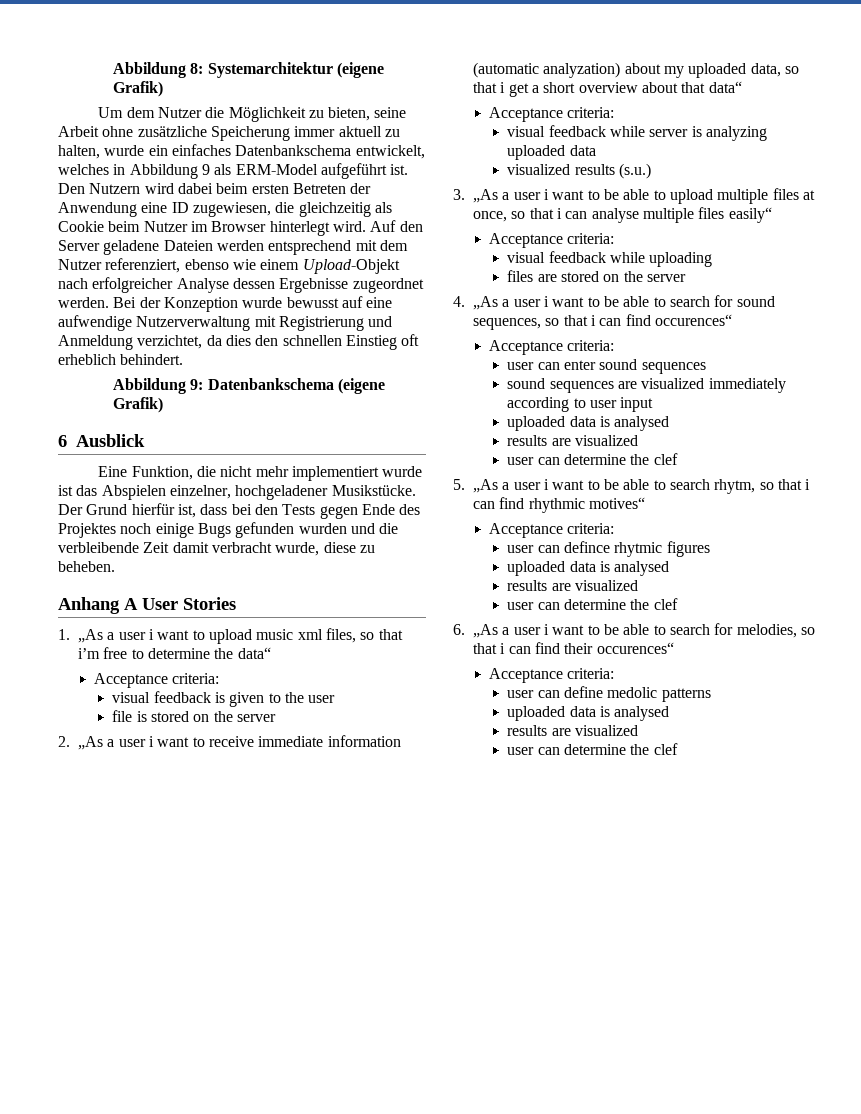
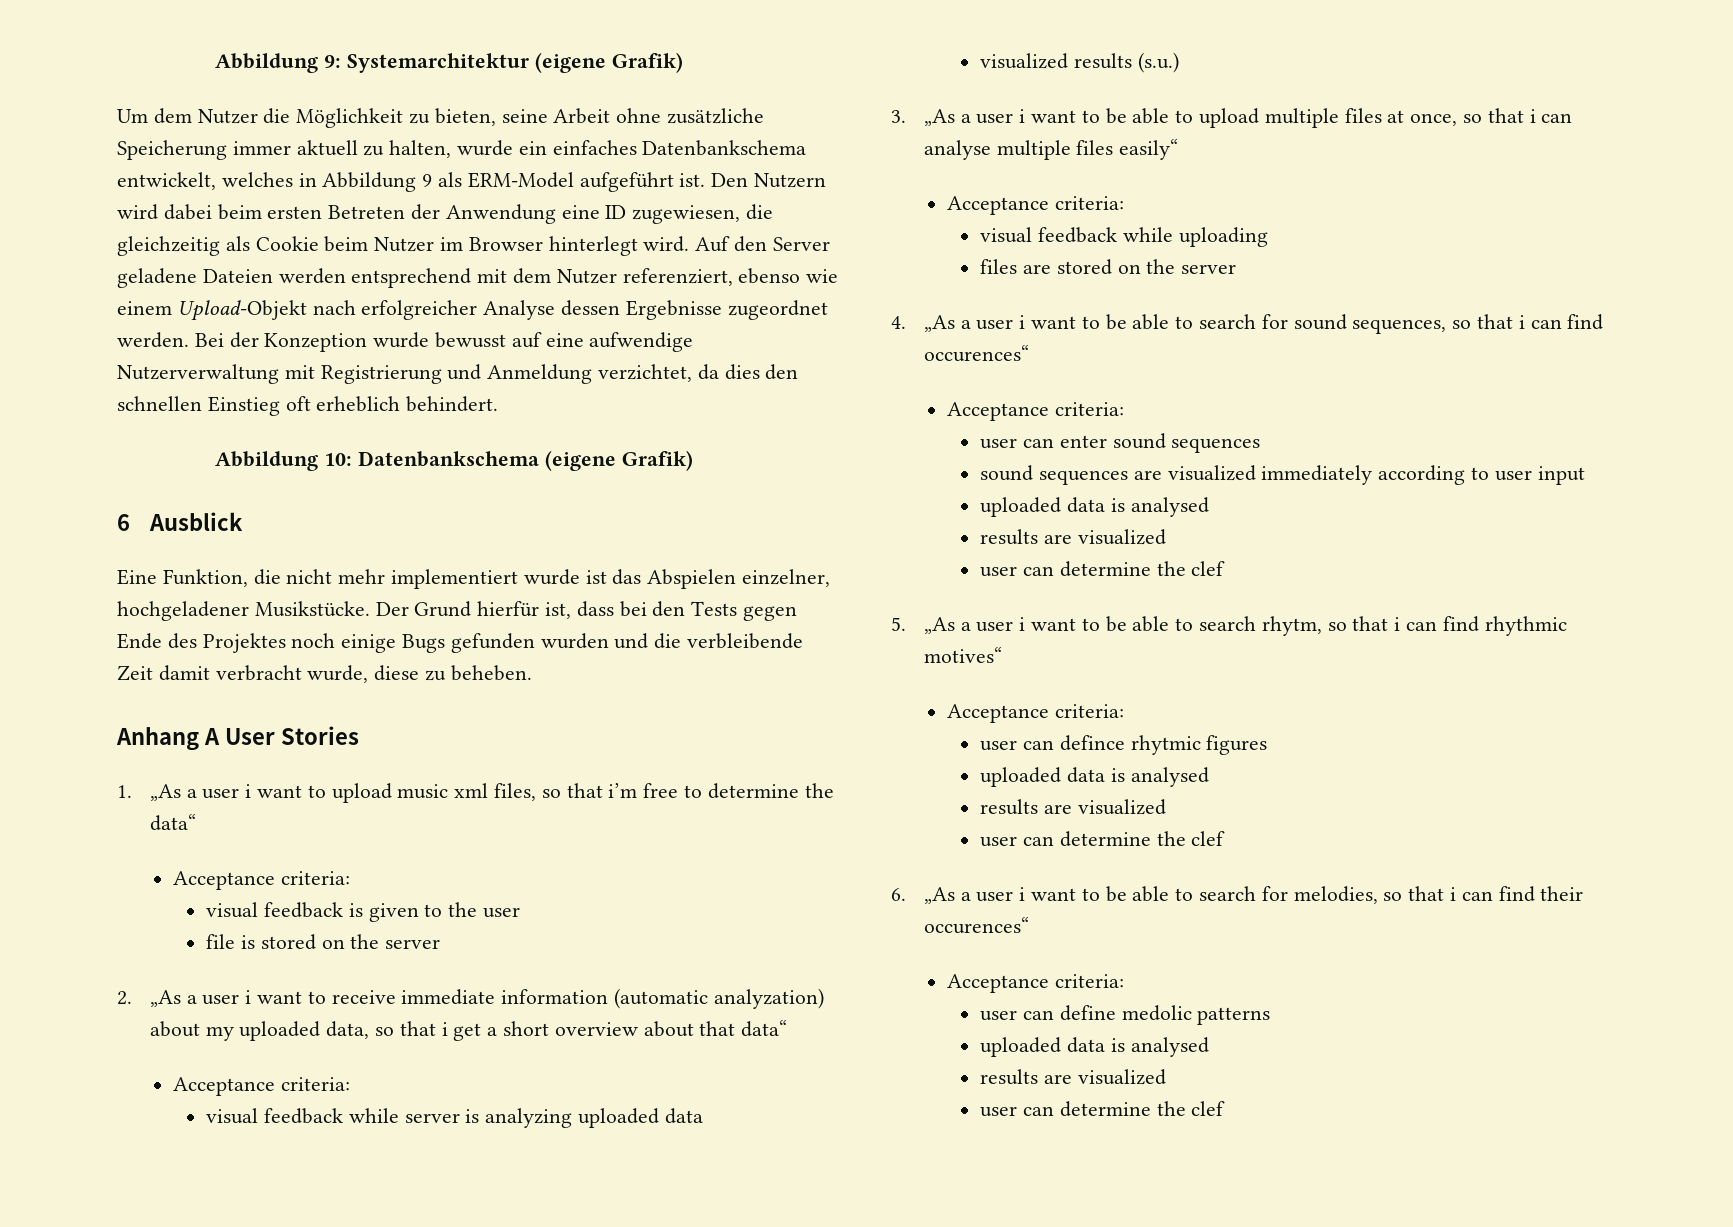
- Abbildung 8: Systemarchitektur (eigene Grafik)
+ Abbildung 9: Systemarchitektur (eigene Grafik)
- Abbildung 9: Datenbankschema (eigene Grafik)
+ Abbildung 10: Datenbankschema (eigene Grafik)

